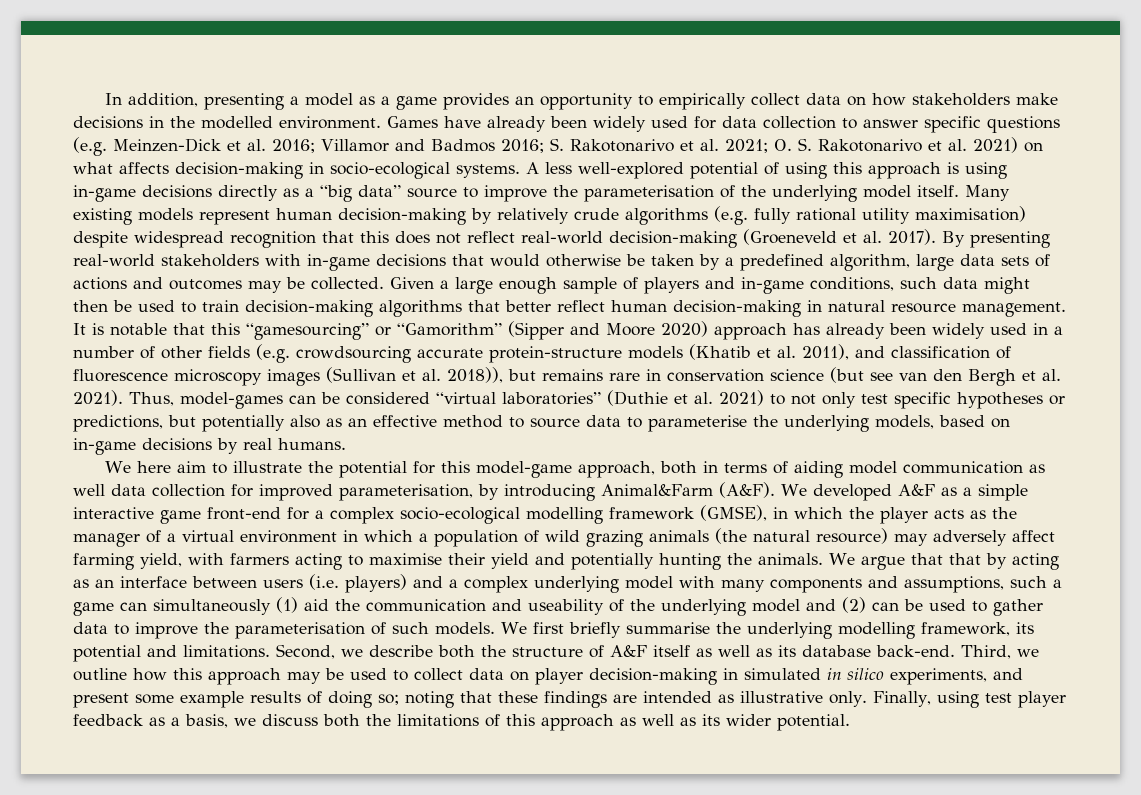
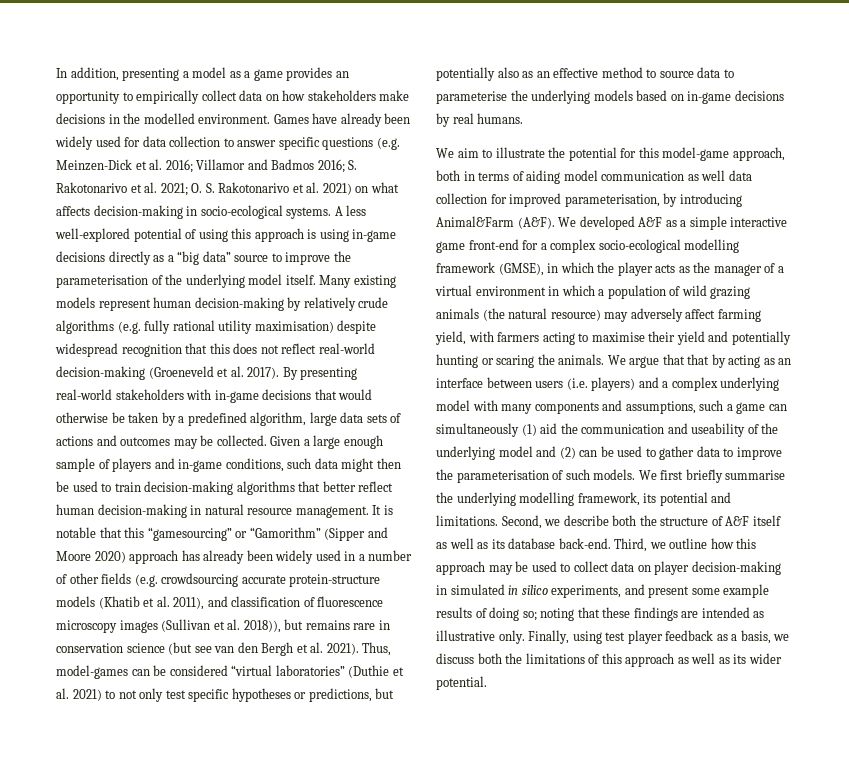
- Thus, model-games can be considered “virtual laboratories” (Duthie et al. 2021) to not only test specific hypotheses or predictions, but potentially also as an effective method to source data to parameterise the underlying models, based on in-game decisions by real humans.
+ Thus, model-games can be considered “virtual laboratories” (Duthie et al. 2021) to not only test specific hypotheses or predictions, but potentially also as an effective method to source data to parameterise the underlying models based on in-game decisions by real humans.
- We here aim to illustrate the potential for this model-game approach, both in terms of aiding model communication as well data collection for improved parameterisation, by introducing Animal&Farm (A&F).
+ We aim to illustrate the potential for this model-game approach, both in terms of aiding model communication as well data collection for improved parameterisation, by introducing Animal&Farm (A&F).
- We developed A&F as a simple interactive game front-end for a complex socio-ecological modelling framework (GMSE), in which the player acts as the manager of a virtual environment in which a population of wild grazing animals (the natural resource) may adversely affect farming yield, with farmers acting to maximise their yield and potentially hunting the animals.
+ We developed A&F as a simple interactive game front-end for a complex socio-ecological modelling framework (GMSE), in which the player acts as the manager of a virtual environment in which a population of wild grazing animals (the natural resource) may adversely affect farming yield, with farmers acting to maximise their yield and potentially hunting or scaring the animals.

